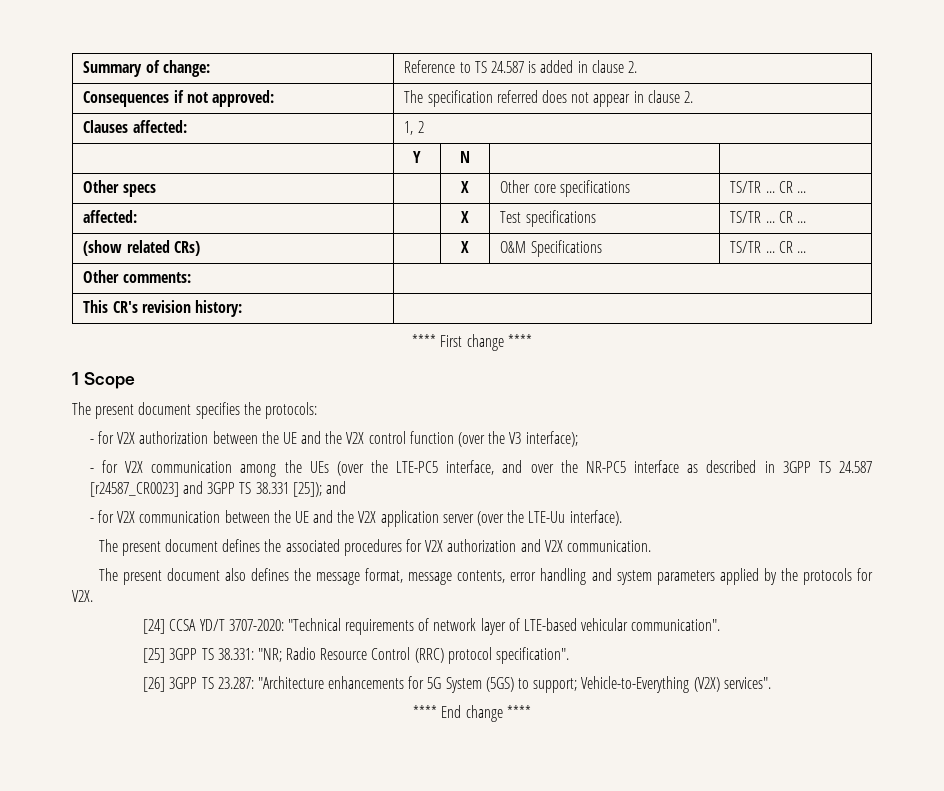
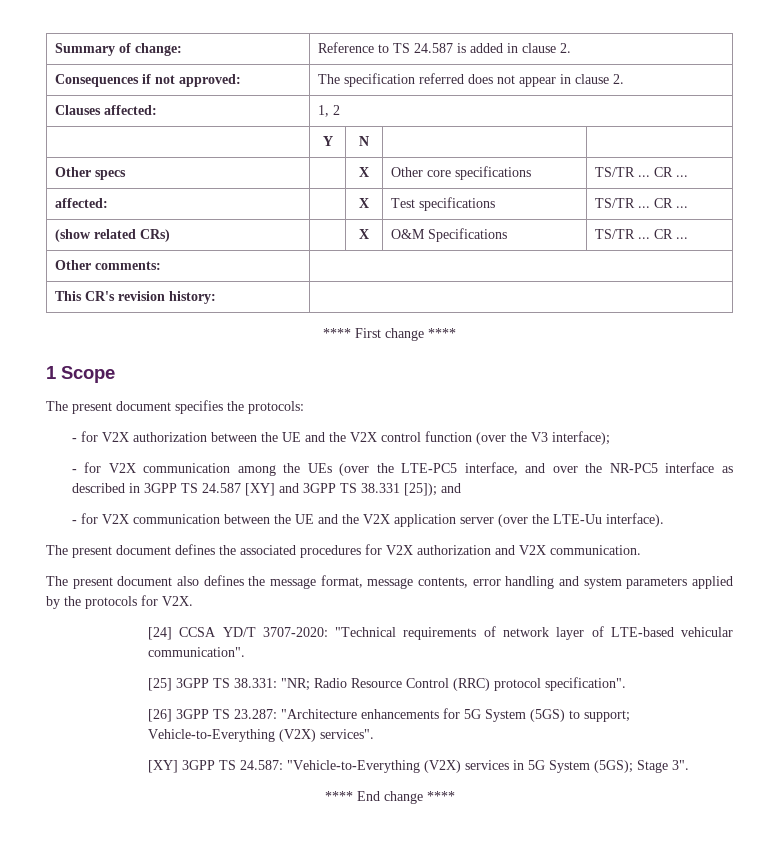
- - for V2X communication among the UEs (over the LTE-PC5 interface, and over the NR-PC5 interface as described in 3GPP TS 24.587 [r24587_CR0023] and 3GPP TS 38.331 [25]); and
+ - for V2X communication among the UEs (over the LTE-PC5 interface, and over the NR-PC5 interface as described in 3GPP TS 24.587 [XY] and 3GPP TS 38.331 [25]); and
+ [XY] 3GPP TS 24.587: "Vehicle-to-Everything (V2X) services in 5G System (5GS); Stage 3".

